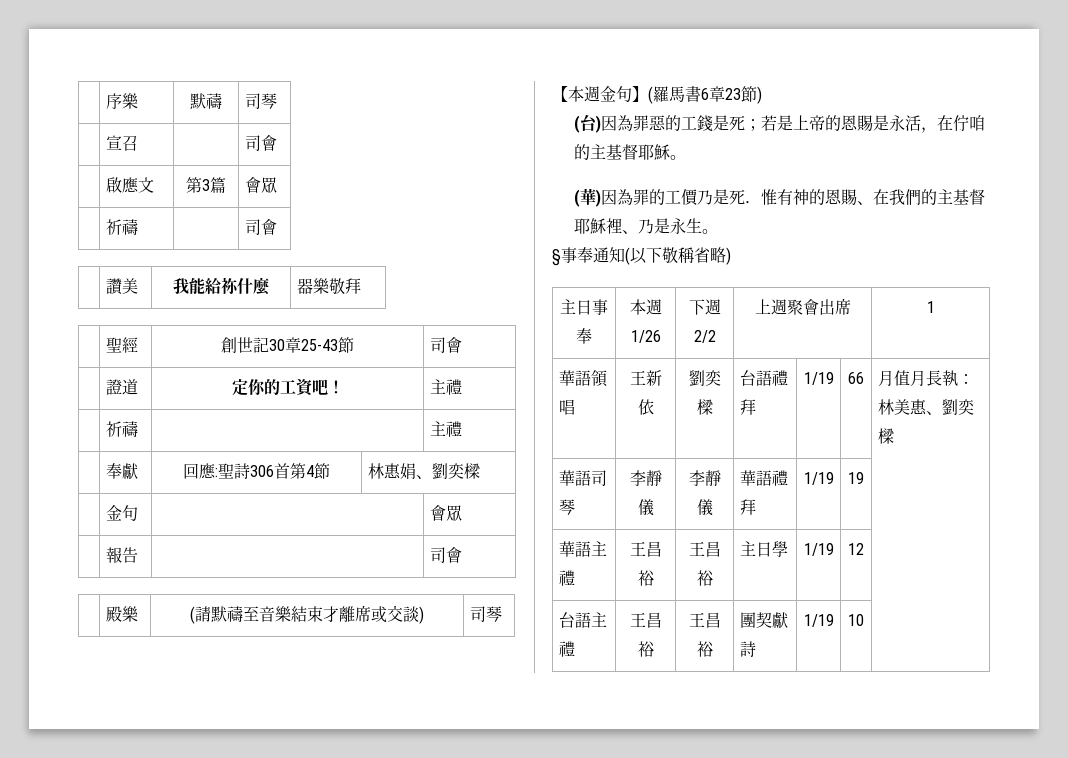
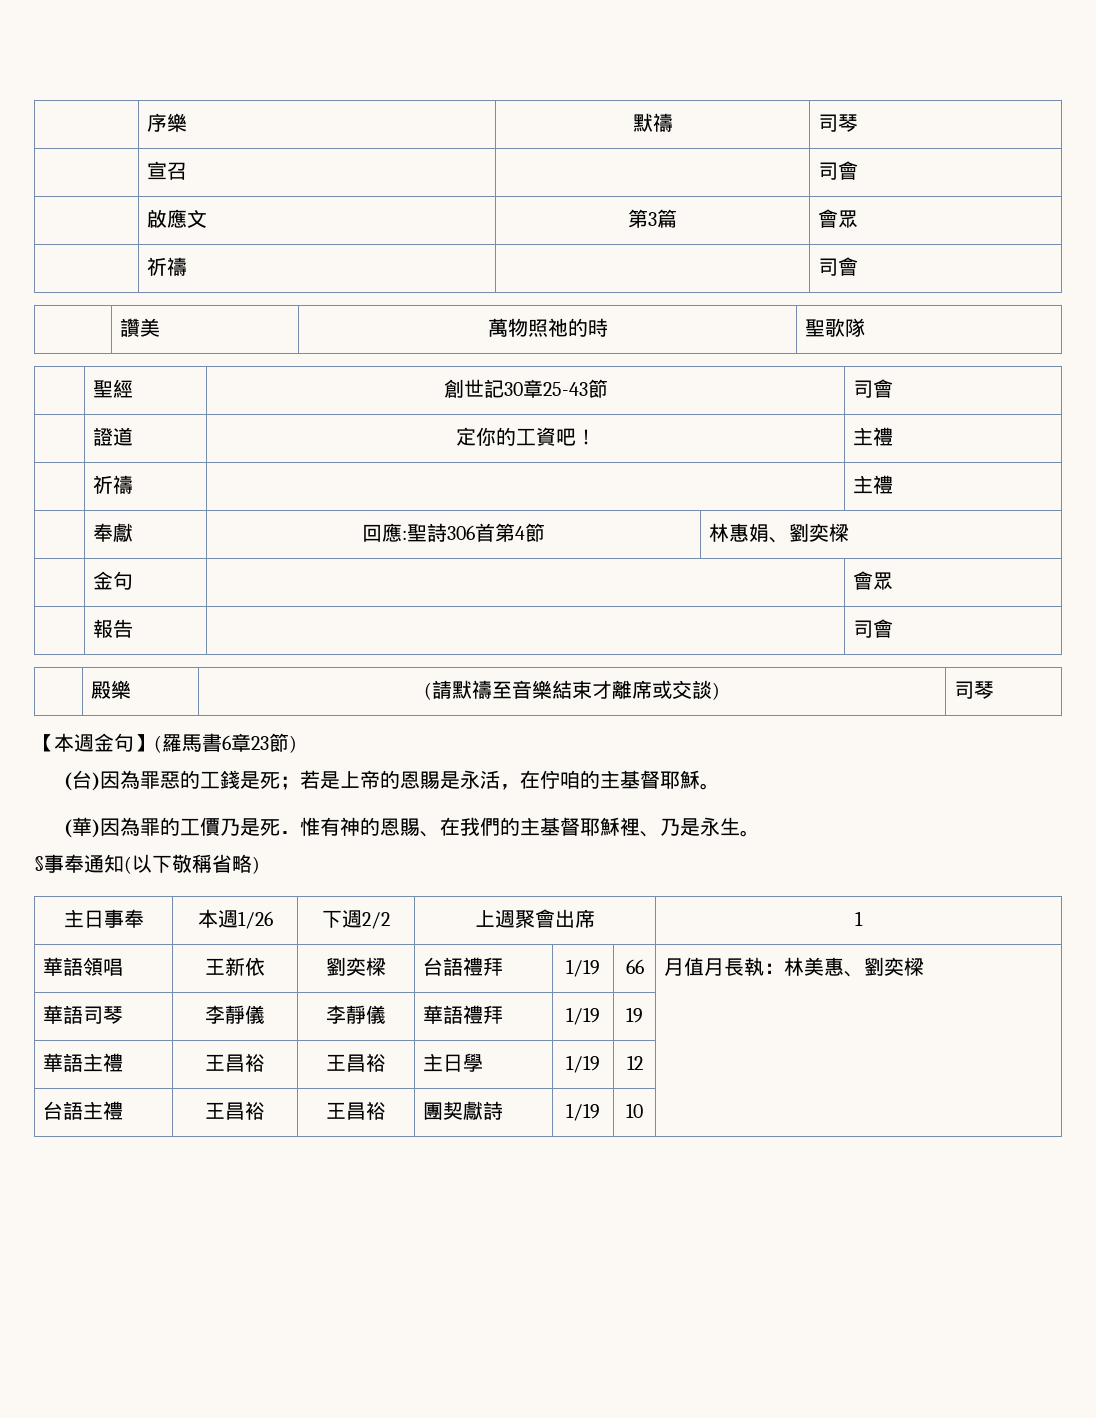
- | 讚美 | 我能給祢什麼 | 器樂敬拜
+ | 讚美 | 萬物照祂的時 | 聖歌隊

